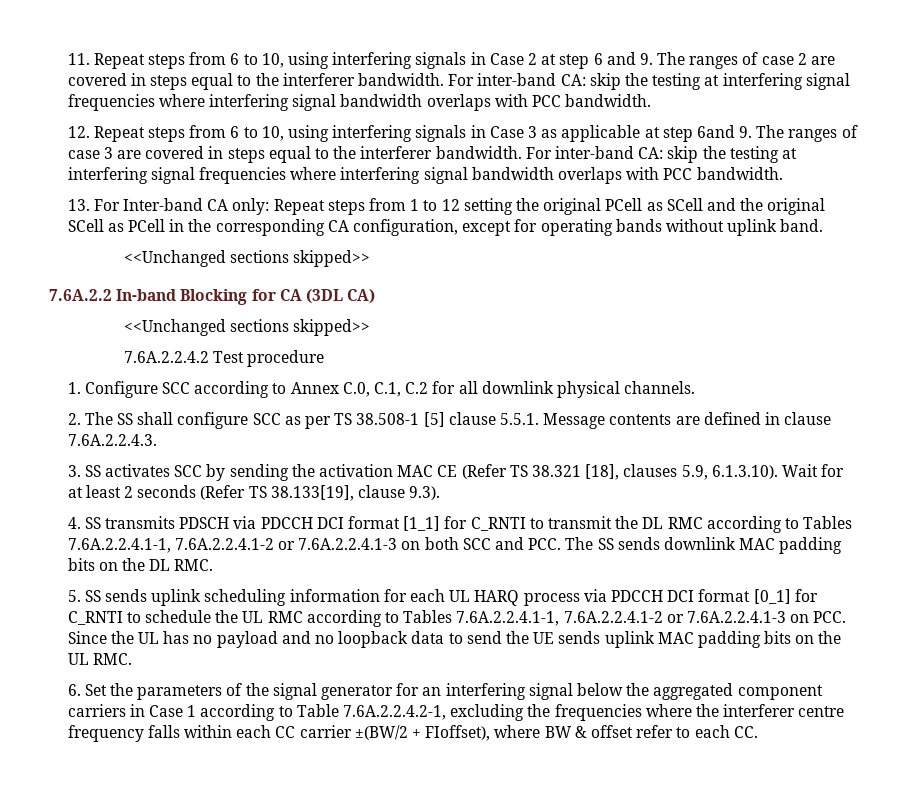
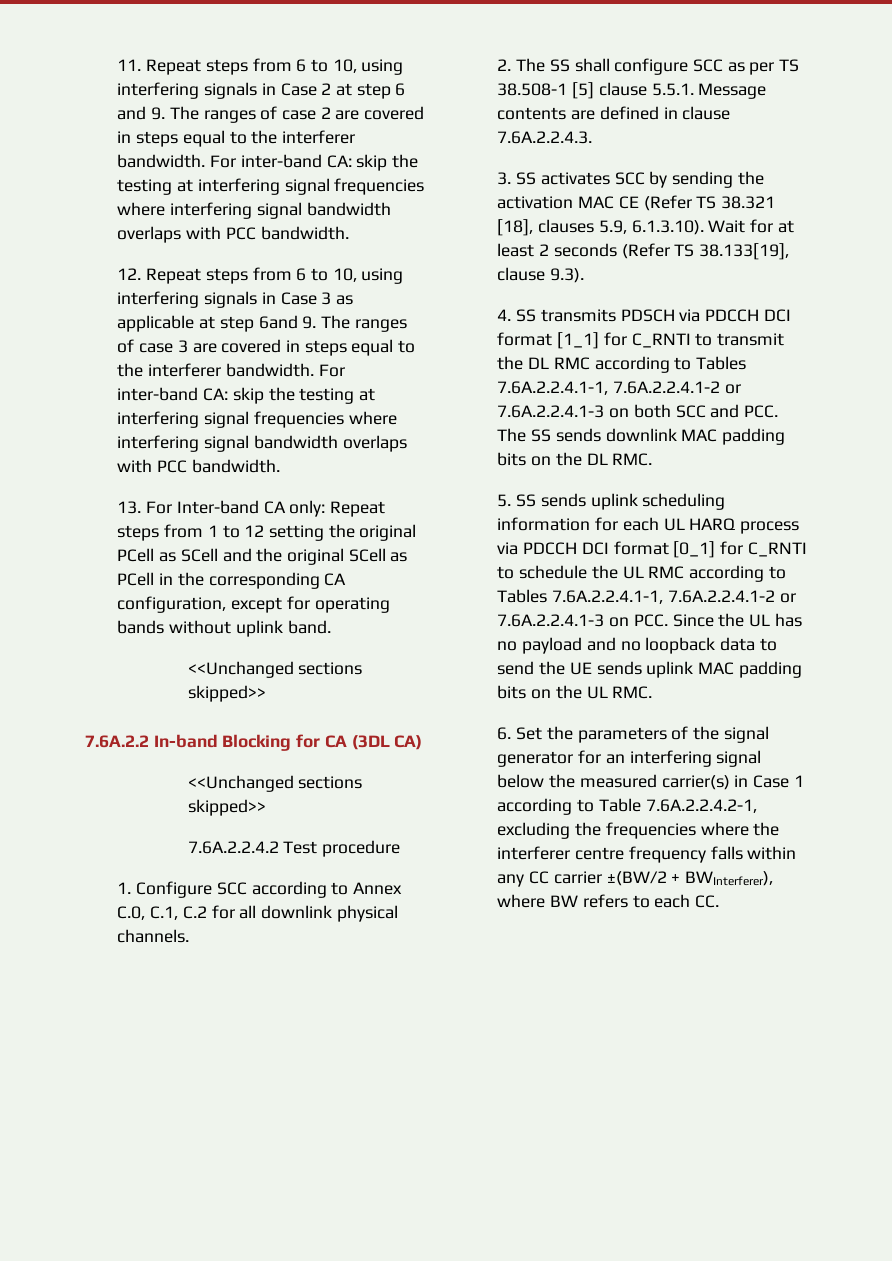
- 6. Set the parameters of the signal generator for an interfering signal below the aggregated component carriers in Case 1 according to Table 7.6A.2.2.4.2-1, excluding the frequencies where the interferer centre frequency falls within each CC carrier ±(BW/2 + FIoffset), where BW & offset refer to each CC.
+ 6. Set the parameters of the signal generator for an interfering signal below the measured carrier(s) in Case 1 according to Table 7.6A.2.2.4.2-1, excluding the frequencies where the interferer centre frequency falls within any CC carrier ±(BW/2 + BWInterferer), where BW refers to each CC.

